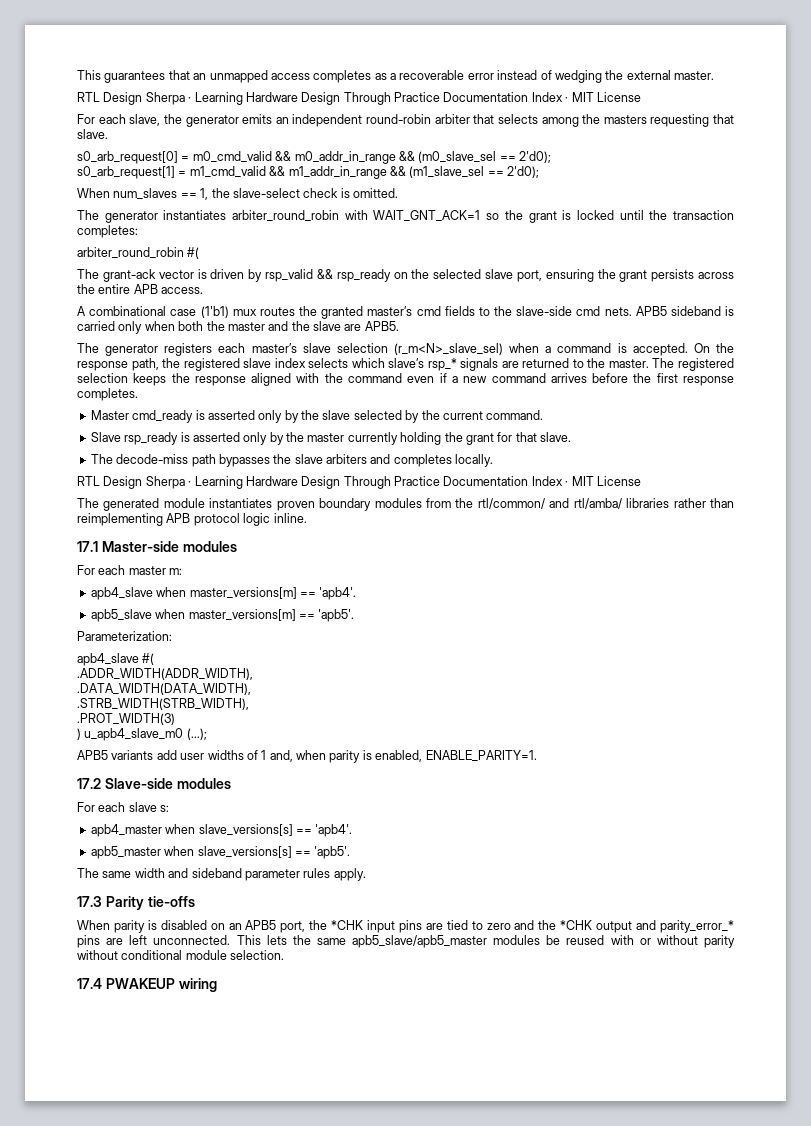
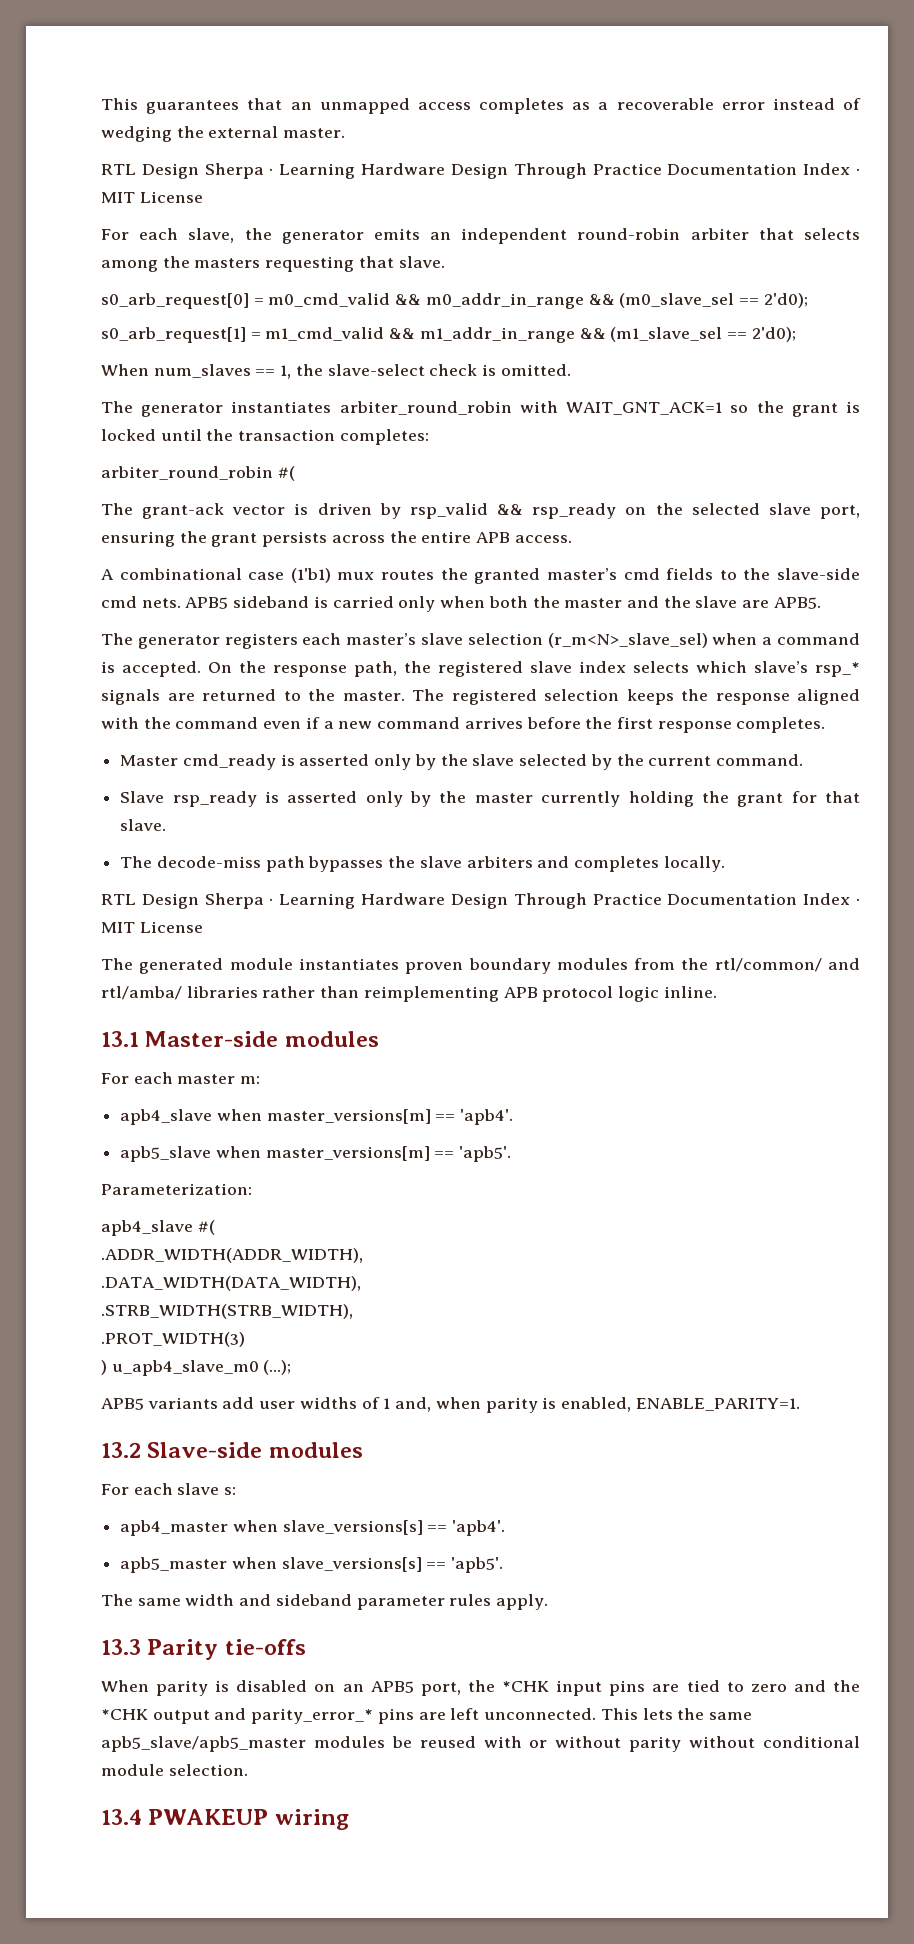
- 17.1 Master-side modules
+ 13.1 Master-side modules
- 17.2 Slave-side modules
+ 13.2 Slave-side modules
- 17.3 Parity tie-offs
+ 13.3 Parity tie-offs
- 17.4 PWAKEUP wiring
+ 13.4 PWAKEUP wiring

